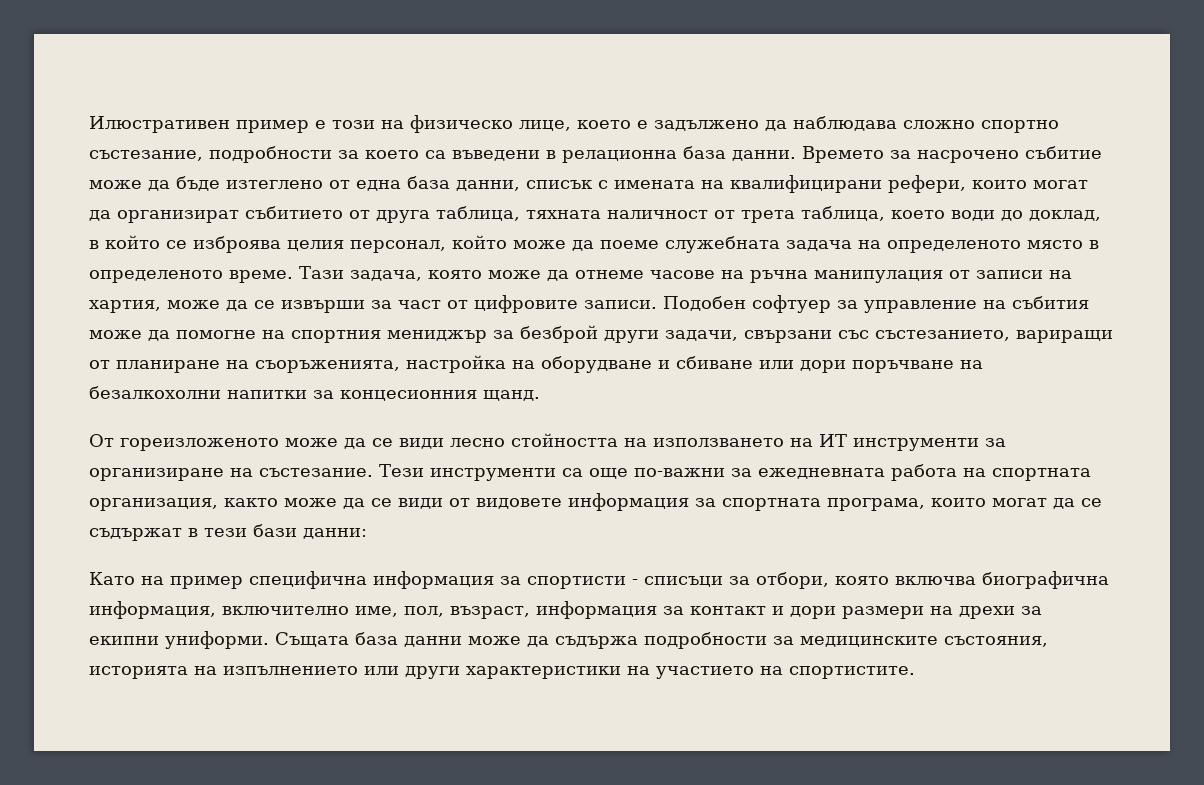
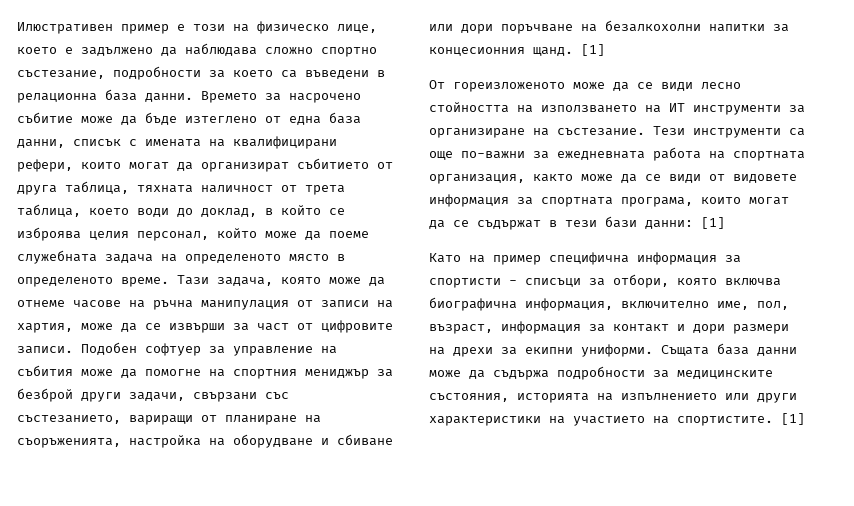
- Подобен софтуер за управление на събития може да помогне на спортния мениджър за безброй други задачи, свързани със състезанието, вариращи от планиране на съоръженията, настройка на оборудване и сбиване или дори поръчване на безалкохолни напитки за концесионния щанд.
+ Подобен софтуер за управление на събития може да помогне на спортния мениджър за безброй други задачи, свързани със състезанието, вариращи от планиране на съоръженията, настройка на оборудване и сбиване или дори поръчване на безалкохолни напитки за концесионния щанд. [1]
- Тези инструменти са още по-важни за ежедневната работа на спортната организация, както може да се види от видовете информация за спортната програма, които могат да се съдържат в тези бази данни:
+ Тези инструменти са още по-важни за ежедневната работа на спортната организация, както може да се види от видовете информация за спортната програма, които могат да се съдържат в тези бази данни: [1]
- Същата база данни може да съдържа подробности за медицинските състояния, историята на изпълнението или други характеристики на участието на спортистите.
+ Същата база данни може да съдържа подробности за медицинските състояния, историята на изпълнението или други характеристики на участието на спортистите. [1]

